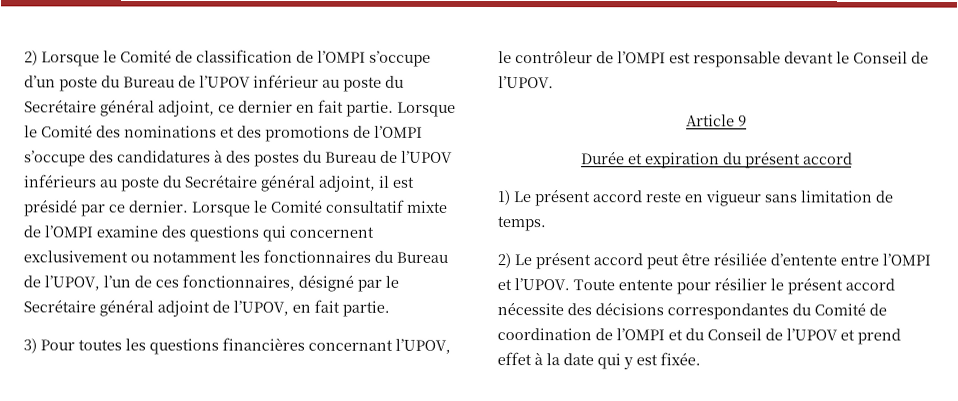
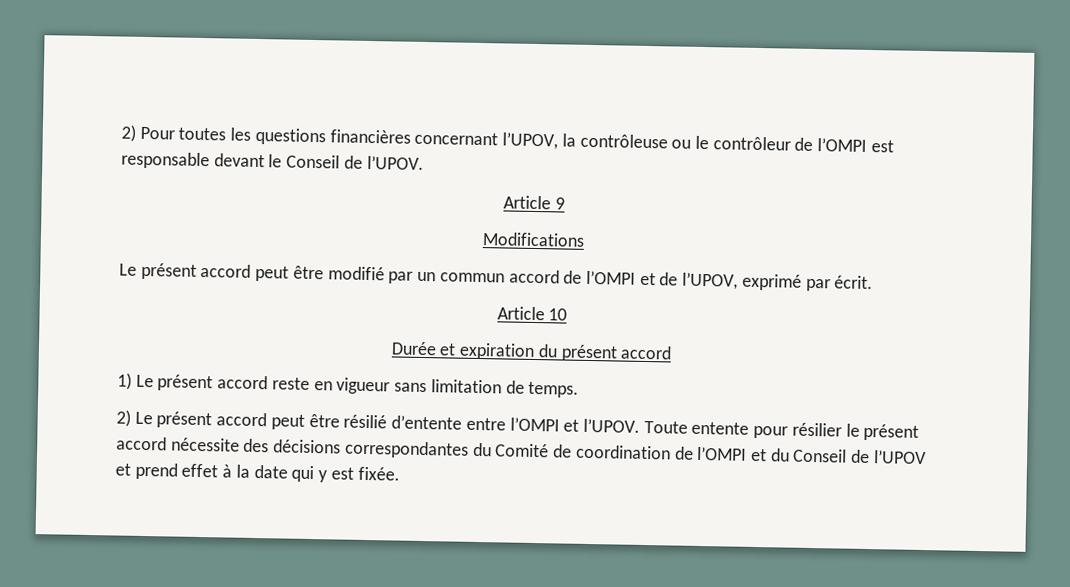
- 2) Lorsque le Comité de classification de l’OMPI s’occupe d’un poste du Bureau de l’UPOV inférieur au poste du Secrétaire général adjoint, ce dernier en fait partie. Lorsque le Comité des nominations et des promotions de l’OMPI s’occupe des candidatures à des postes du Bureau de l’UPOV inférieurs au poste du Secrétaire général adjoint, il est présidé par ce dernier. Lorsque le Comité consultatif mixte de l’OMPI examine des questions qui concernent exclusivement ou notamment les fonctionnaires du Bureau de l’UPOV, l’un de ces fonctionnaires, désigné par le Secrétaire général adjoint de l’UPOV, en fait partie.
- 3) Pour toutes les questions financières concernant l’UPOV, le contrôleur de l’OMPI est responsable devant le Conseil de l’UPOV.
+ 2) Pour toutes les questions financières concernant l’UPOV, la contrôleuse ou le contrôleur de l’OMPI est responsable devant le Conseil de l’UPOV.
+ Modifications
+ Le présent accord peut être modifié par un commun accord de l’OMPI et de l’UPOV, exprimé par écrit.
+ Article 10
- 2) Le présent accord peut être résiliée d’entente entre l’OMPI et l’UPOV.
+ 2) Le présent accord peut être résilié d’entente entre l’OMPI et l’UPOV.

